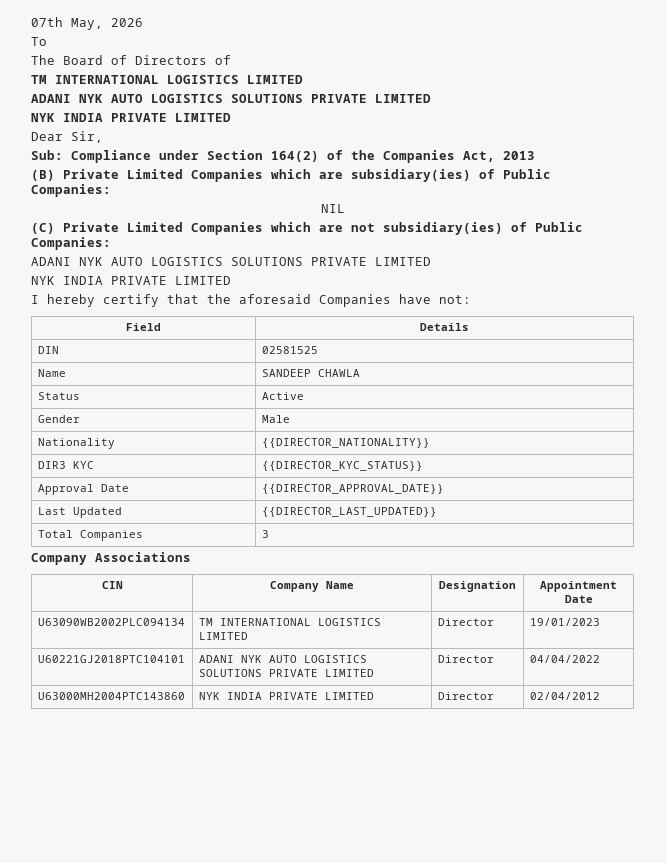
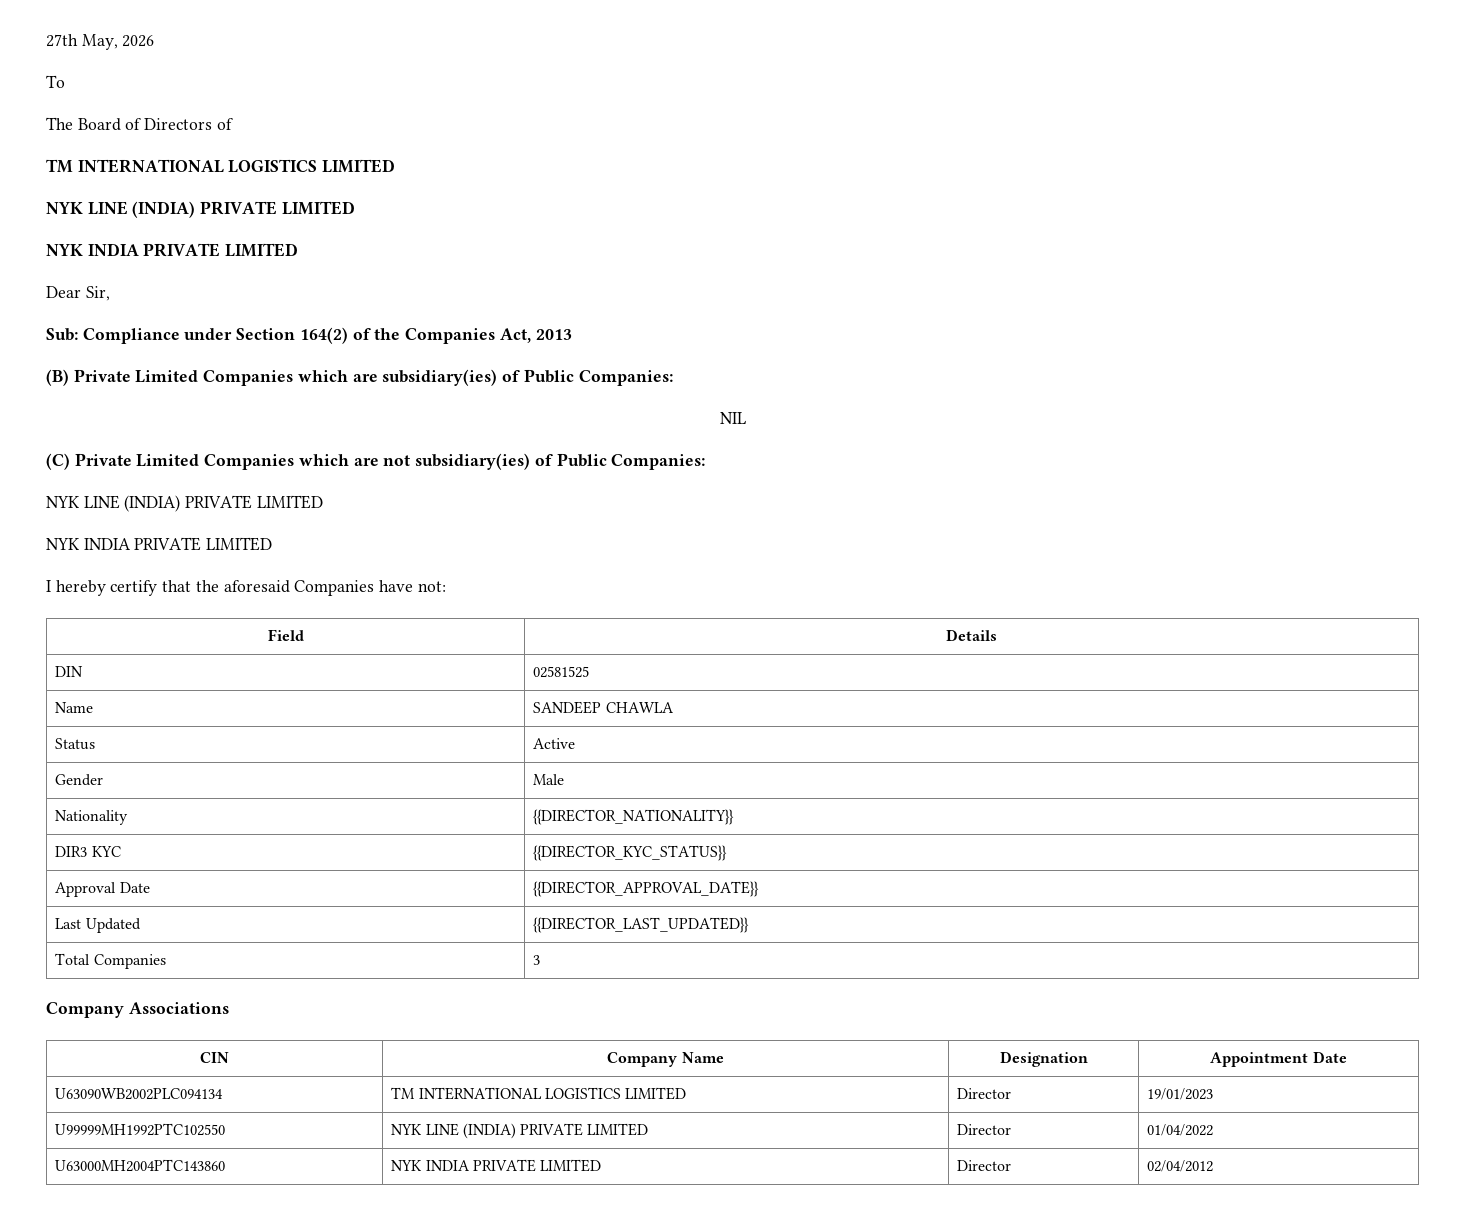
- 07th May, 2026
+ 27th May, 2026
  The Board of Directors of
  TM INTERNATIONAL LOGISTICS LIMITED
- ADANI NYK AUTO LOGISTICS SOLUTIONS PRIVATE LIMITED
+ NYK LINE (INDIA) PRIVATE LIMITED
  (C) Private Limited Companies which are not subsidiary(ies) of Public Companies:
- ADANI NYK AUTO LOGISTICS SOLUTIONS PRIVATE LIMITED
+ NYK LINE (INDIA) PRIVATE LIMITED
- U60221GJ2018PTC104101 | ADANI NYK AUTO LOGISTICS SOLUTIONS PRIVATE LIMITED | Director | 04/04/2022
+ U99999MH1992PTC102550 | NYK LINE (INDIA) PRIVATE LIMITED | Director | 01/04/2022

